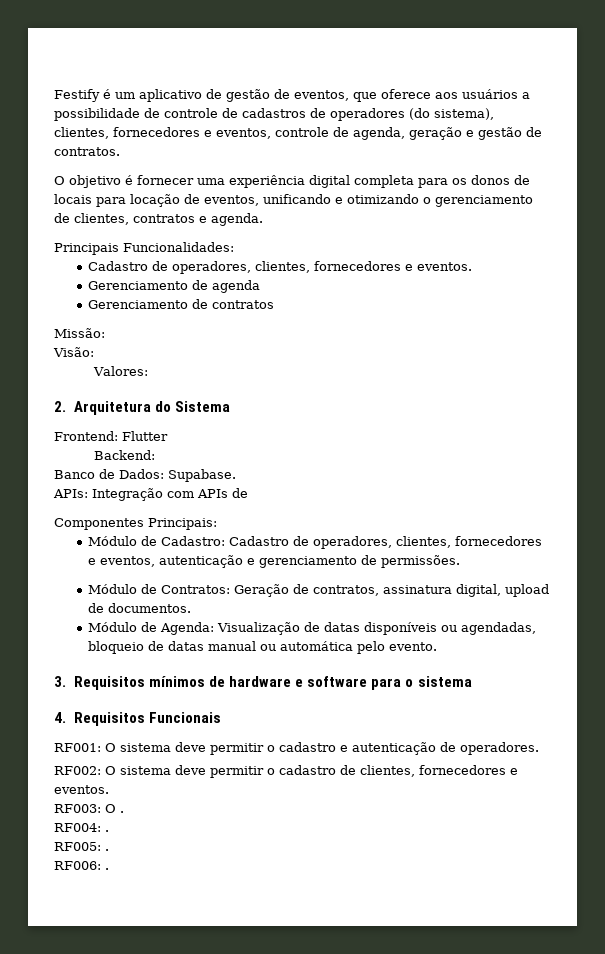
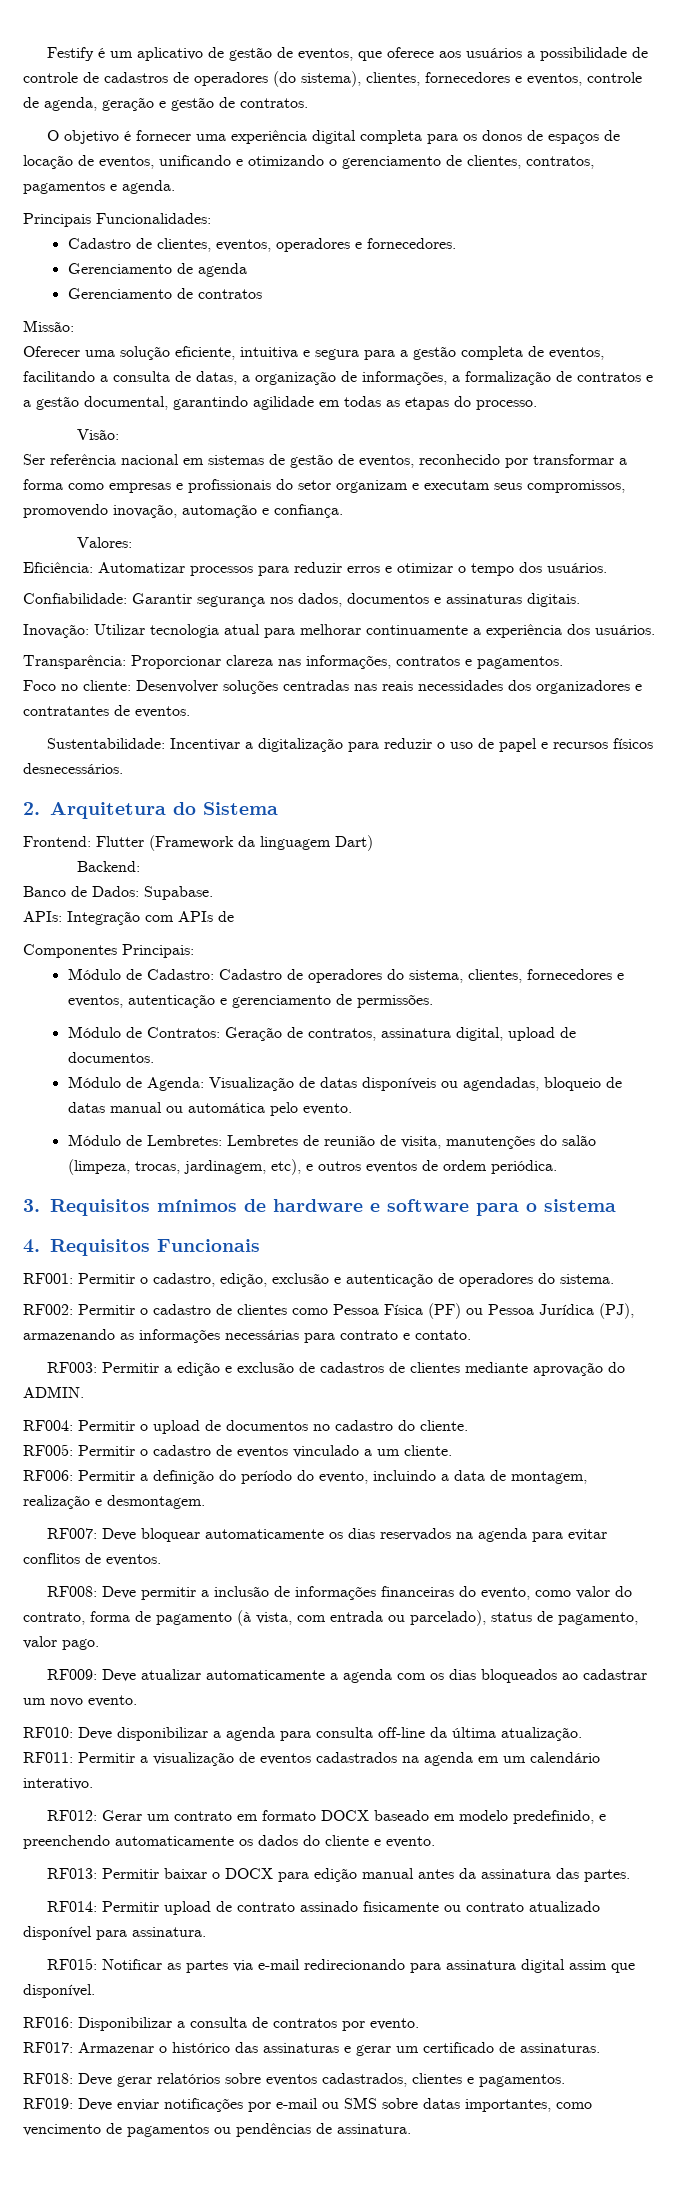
- O objetivo é fornecer uma experiência digital completa para os donos de locais para locação de eventos, unificando e otimizando o gerenciamento de clientes, contratos e agenda.
+ O objetivo é fornecer uma experiência digital completa para os donos de espaços de locação de eventos, unificando e otimizando o gerenciamento de clientes, contratos, pagamentos e agenda.
- Cadastro de operadores, clientes, fornecedores e eventos.
+ Cadastro de clientes, eventos, operadores e fornecedores.
+ Oferecer uma solução eficiente, intuitiva e segura para a gestão completa de eventos, facilitando a consulta de datas, a organização de informações, a formalização de contratos e a gestão documental, garantindo agilidade em todas as etapas do processo.
  Visão:
+ Ser referência nacional em sistemas de gestão de eventos, reconhecido por transformar a forma como empresas e profissionais do setor organizam e executam seus compromissos, promovendo inovação, automação e confiança.
  Valores:
+ Eficiência: Automatizar processos para reduzir erros e otimizar o tempo dos usuários.
+ Confiabilidade: Garantir segurança nos dados, documentos e assinaturas digitais.
+ Inovação: Utilizar tecnologia atual para melhorar continuamente a experiência dos usuários.
+ Transparência: Proporcionar clareza nas informações, contratos e pagamentos.
+ Foco no cliente: Desenvolver soluções centradas nas reais necessidades dos organizadores e contratantes de eventos.
+ Sustentabilidade: Incentivar a digitalização para reduzir o uso de papel e recursos físicos desnecessários.
- Frontend: Flutter
+ Frontend: Flutter (Framework da linguagem Dart)
- Módulo de Cadastro: Cadastro de operadores, clientes, fornecedores e eventos, autenticação e gerenciamento de permissões.
+ Módulo de Cadastro: Cadastro de operadores do sistema, clientes, fornecedores e eventos, autenticação e gerenciamento de permissões.
+ Módulo de Lembretes: Lembretes de reunião de visita, manutenções do salão (limpeza, trocas, jardinagem, etc), e outros eventos de ordem periódica.
- RF001: O sistema deve permitir o cadastro e autenticação de operadores.
- RF002: O sistema deve permitir o cadastro de clientes, fornecedores e eventos.
- RF003: O .
- RF004: .
- RF005: .
- RF006: .
+ RF001: Permitir o cadastro, edição, exclusão e autenticação de operadores do sistema.
+ RF002: Permitir o cadastro de clientes como Pessoa Física (PF) ou Pessoa Jurídica (PJ), armazenando as informações necessárias para contrato e contato.
+ RF003: Permitir a edição e exclusão de cadastros de clientes mediante aprovação do ADMIN.
+ RF004: Permitir o upload de documentos no cadastro do cliente.
+ RF005: Permitir o cadastro de eventos vinculado a um cliente.
+ RF006: Permitir a definição do período do evento, incluindo a data de montagem, realização e desmontagem.
+ RF007: Deve bloquear automaticamente os dias reservados na agenda para evitar conflitos de eventos.
+ RF008: Deve permitir a inclusão de informações financeiras do evento, como valor do contrato, forma de pagamento (à vista, com entrada ou parcelado), status de pagamento, valor pago.
+ RF009: Deve atualizar automaticamente a agenda com os dias bloqueados ao cadastrar um novo evento.
+ RF010: Deve disponibilizar a agenda para consulta off-line da última atualização.
+ RF011: Permitir a visualização de eventos cadastrados na agenda em um calendário interativo.
+ RF012: Gerar um contrato em formato DOCX baseado em modelo predefinido, e preenchendo automaticamente os dados do cliente e evento.
+ RF013: Permitir baixar o DOCX para edição manual antes da assinatura das partes.
+ RF014: Permitir upload de contrato assinado fisicamente ou contrato atualizado disponível para assinatura.
+ RF015: Notificar as partes via e-mail redirecionando para assinatura digital assim que disponível.
+ RF016: Disponibilizar a consulta de contratos por evento.
+ RF017: Armazenar o histórico das assinaturas e gerar um certificado de assinaturas.
+ RF018: Deve gerar relatórios sobre eventos cadastrados, clientes e pagamentos.
+ RF019: Deve enviar notificações por e-mail ou SMS sobre datas importantes, como vencimento de pagamentos ou pendências de assinatura.

